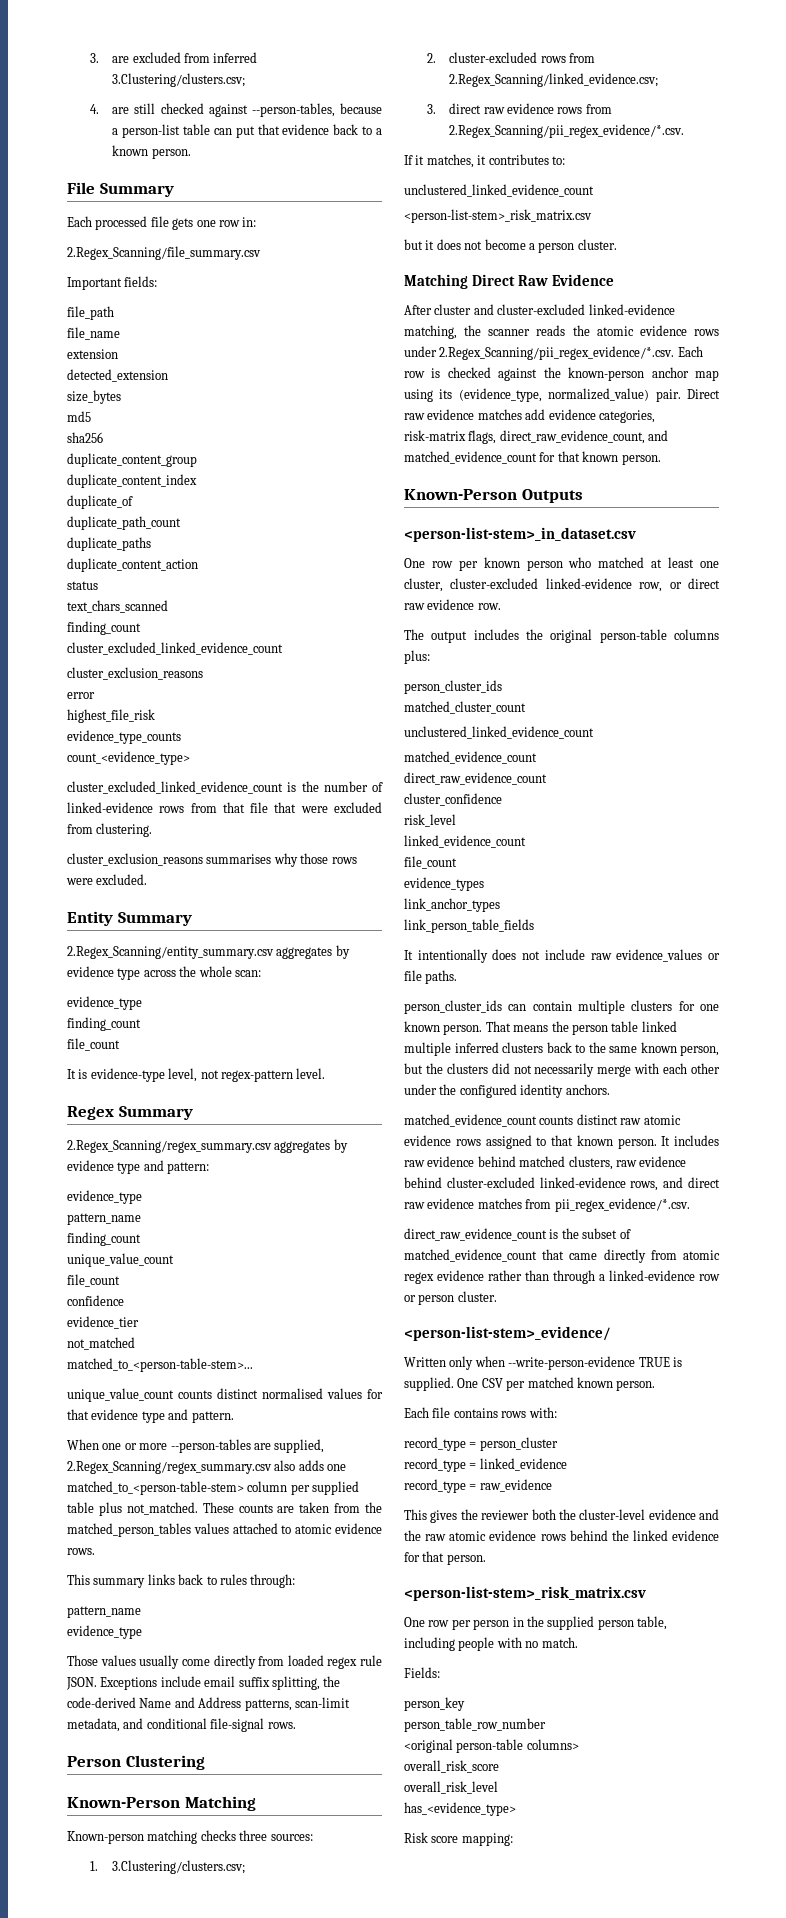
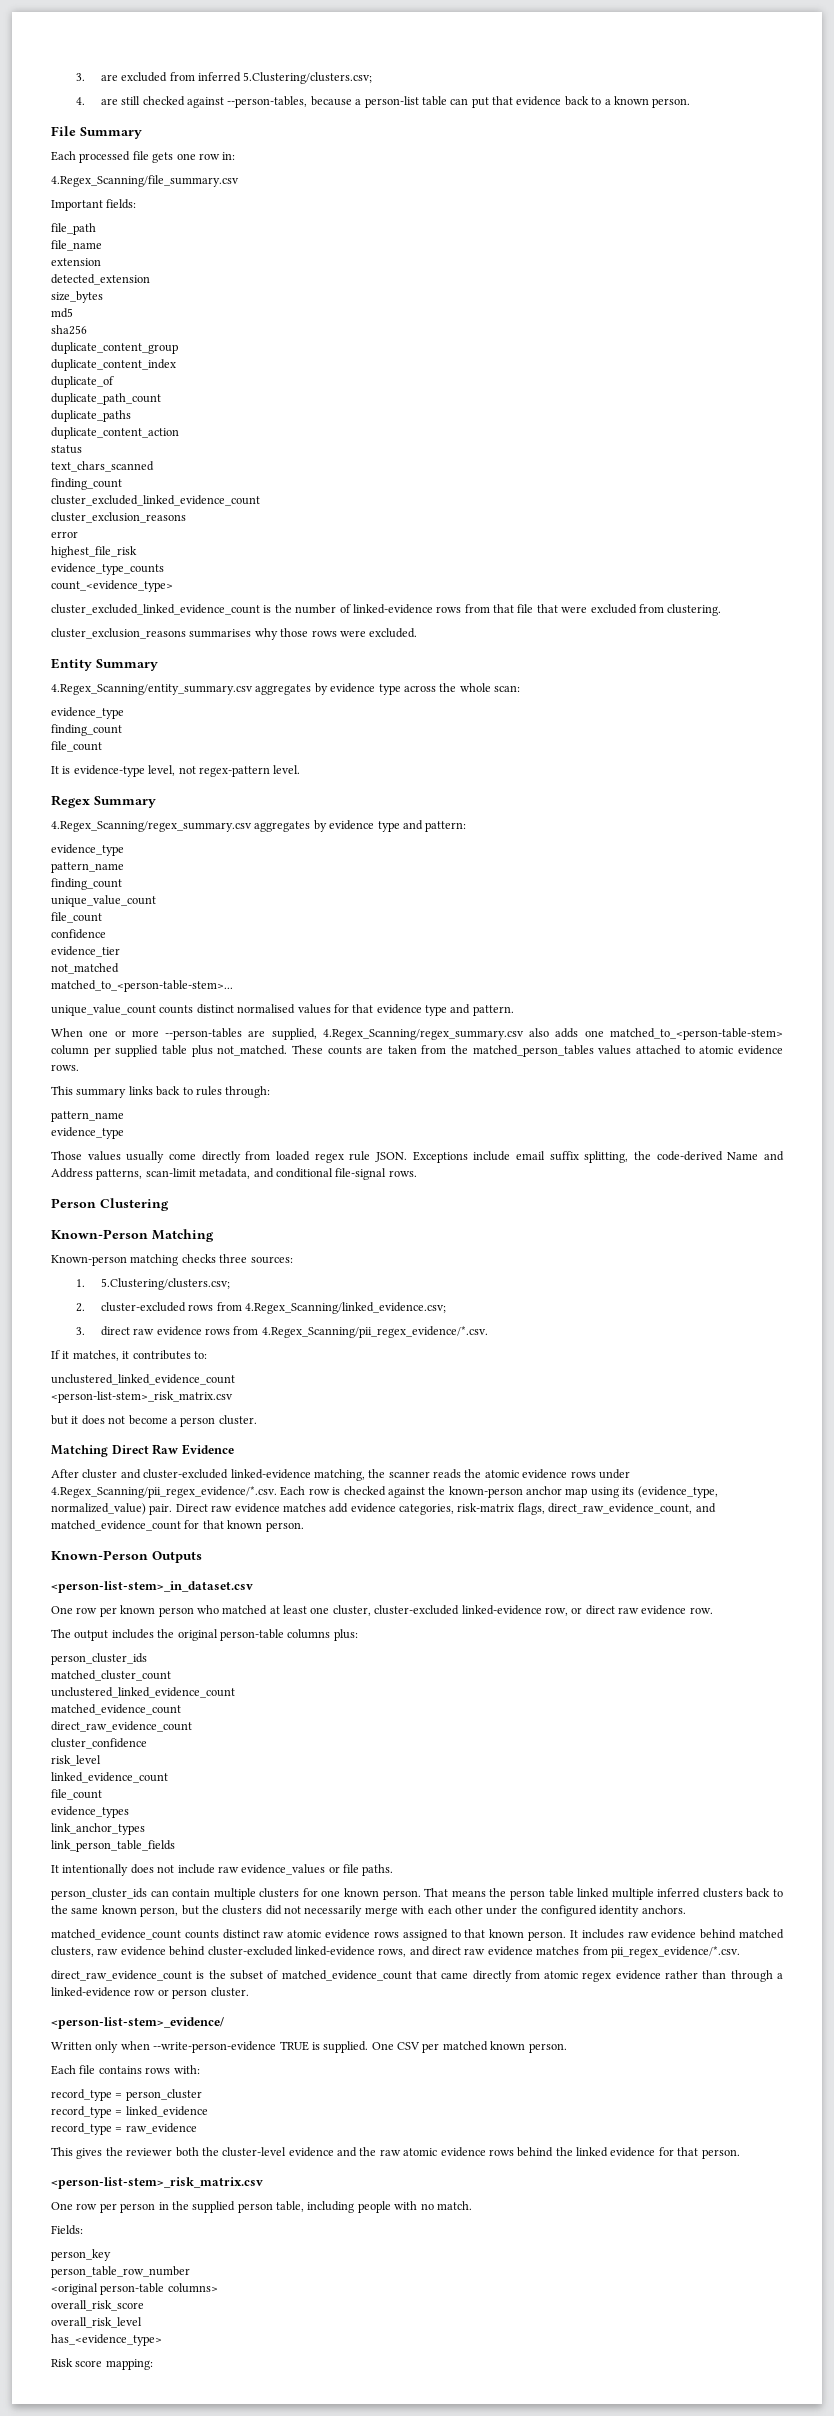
- 3. are excluded from inferred 3.Clustering/clusters.csv;
+ 3. are excluded from inferred 5.Clustering/clusters.csv;
- 2.Regex_Scanning/file_summary.csv
+ 4.Regex_Scanning/file_summary.csv
- 2.Regex_Scanning/entity_summary.csv aggregates by evidence type across the whole scan:
+ 4.Regex_Scanning/entity_summary.csv aggregates by evidence type across the whole scan:
- 2.Regex_Scanning/regex_summary.csv aggregates by evidence type and pattern:
+ 4.Regex_Scanning/regex_summary.csv aggregates by evidence type and pattern:
- When one or more --person-tables are supplied, 2.Regex_Scanning/regex_summary.csv also adds one matched_to_<person-table-stem> column per supplied table plus not_matched.
+ When one or more --person-tables are supplied, 4.Regex_Scanning/regex_summary.csv also adds one matched_to_<person-table-stem> column per supplied table plus not_matched.
- 1. 3.Clustering/clusters.csv;
+ 1. 5.Clustering/clusters.csv;
- 2. cluster-excluded rows from 2.Regex_Scanning/linked_evidence.csv;
+ 2. cluster-excluded rows from 4.Regex_Scanning/linked_evidence.csv;
- 3. direct raw evidence rows from 2.Regex_Scanning/pii_regex_evidence/*.csv.
+ 3. direct raw evidence rows from 4.Regex_Scanning/pii_regex_evidence/*.csv.
- After cluster and cluster-excluded linked-evidence matching, the scanner reads the atomic evidence rows under 2.Regex_Scanning/pii_regex_evidence/*.csv. Each row is checked against the known-person anchor map using its (evidence_type, normalized_value) pair.
+ After cluster and cluster-excluded linked-evidence matching, the scanner reads the atomic evidence rows under 4.Regex_Scanning/pii_regex_evidence/*.csv. Each row is checked against the known-person anchor map using its (evidence_type, normalized_value) pair.

